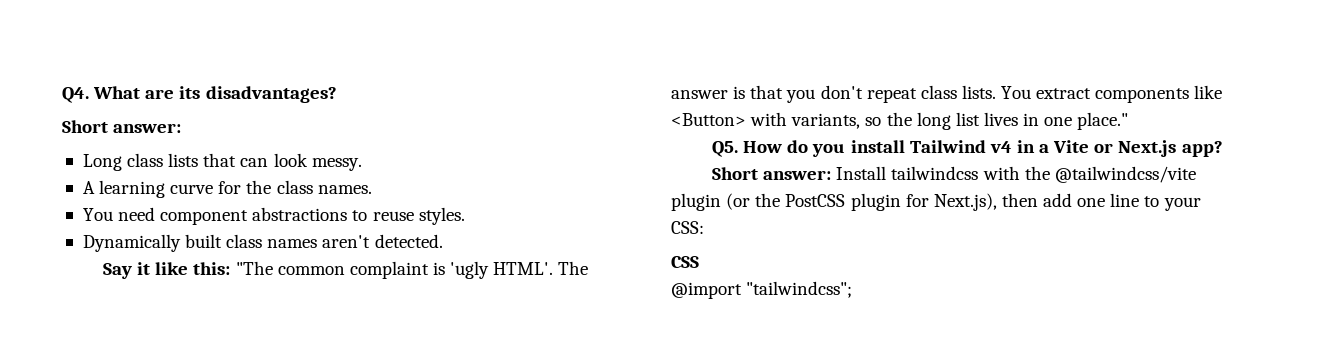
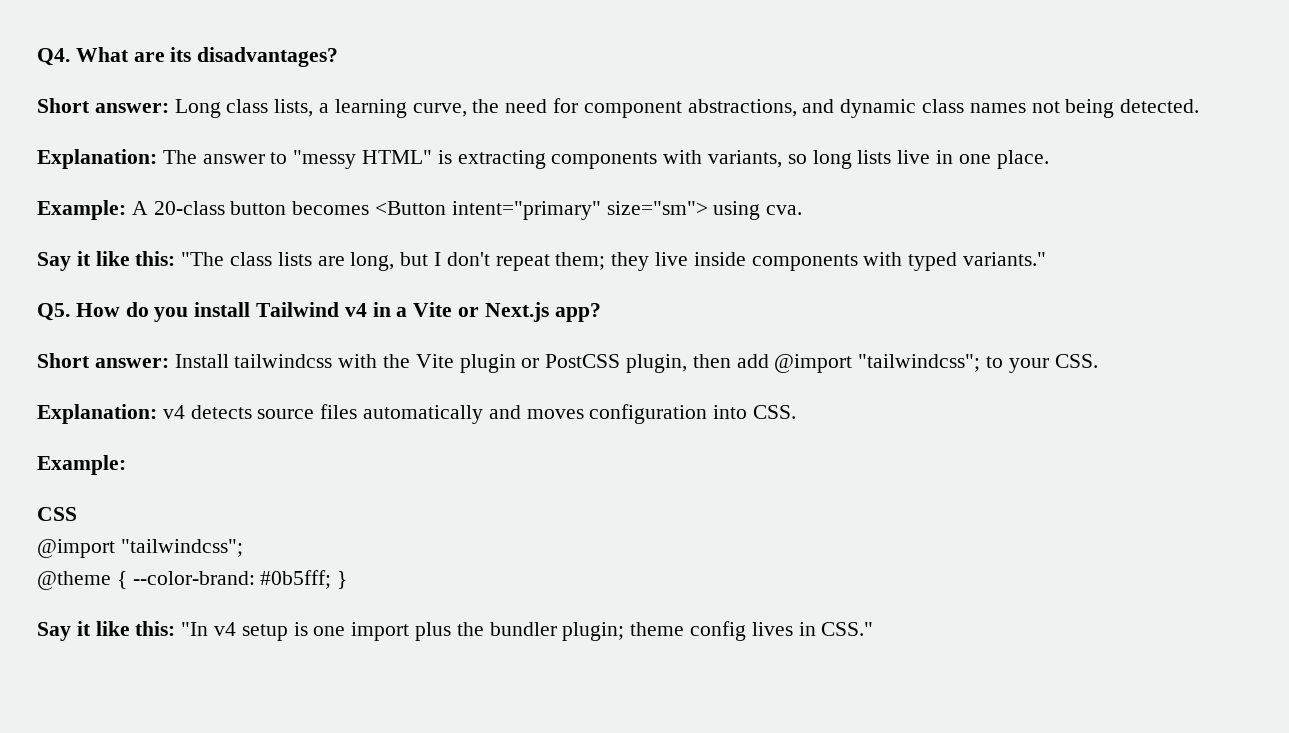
  Q4. What are its disadvantages?
- Short answer:
- Long class lists that can look messy.
- A learning curve for the class names.
- You need component abstractions to reuse styles.
- Dynamically built class names aren't detected.
+ Short answer: Long class lists, a learning curve, the need for component abstractions, and dynamic class names not being detected.
+ Explanation: The answer to "messy HTML" is extracting components with variants, so long lists live in one place.
+ Example: A 20-class button becomes <Button intent="primary" size="sm"> using cva.
- Say it like this: "The common complaint is 'ugly HTML'. The answer is that you don't repeat class lists. You extract components like <Button> with variants, so the long list lives in one place."
+ Say it like this: "The class lists are long, but I don't repeat them; they live inside components with typed variants."
- Short answer: Install tailwindcss with the @tailwindcss/vite plugin (or the PostCSS plugin for Next.js), then add one line to your CSS:
+ Short answer: Install tailwindcss with the Vite plugin or PostCSS plugin, then add @import "tailwindcss"; to your CSS.
+ Explanation: v4 detects source files automatically and moves configuration into CSS.
+ Example:
  CSS
  @import "tailwindcss";
+ @theme { --color-brand: #0b5fff; }
+ Say it like this: "In v4 setup is one import plus the bundler plugin; theme config lives in CSS."

